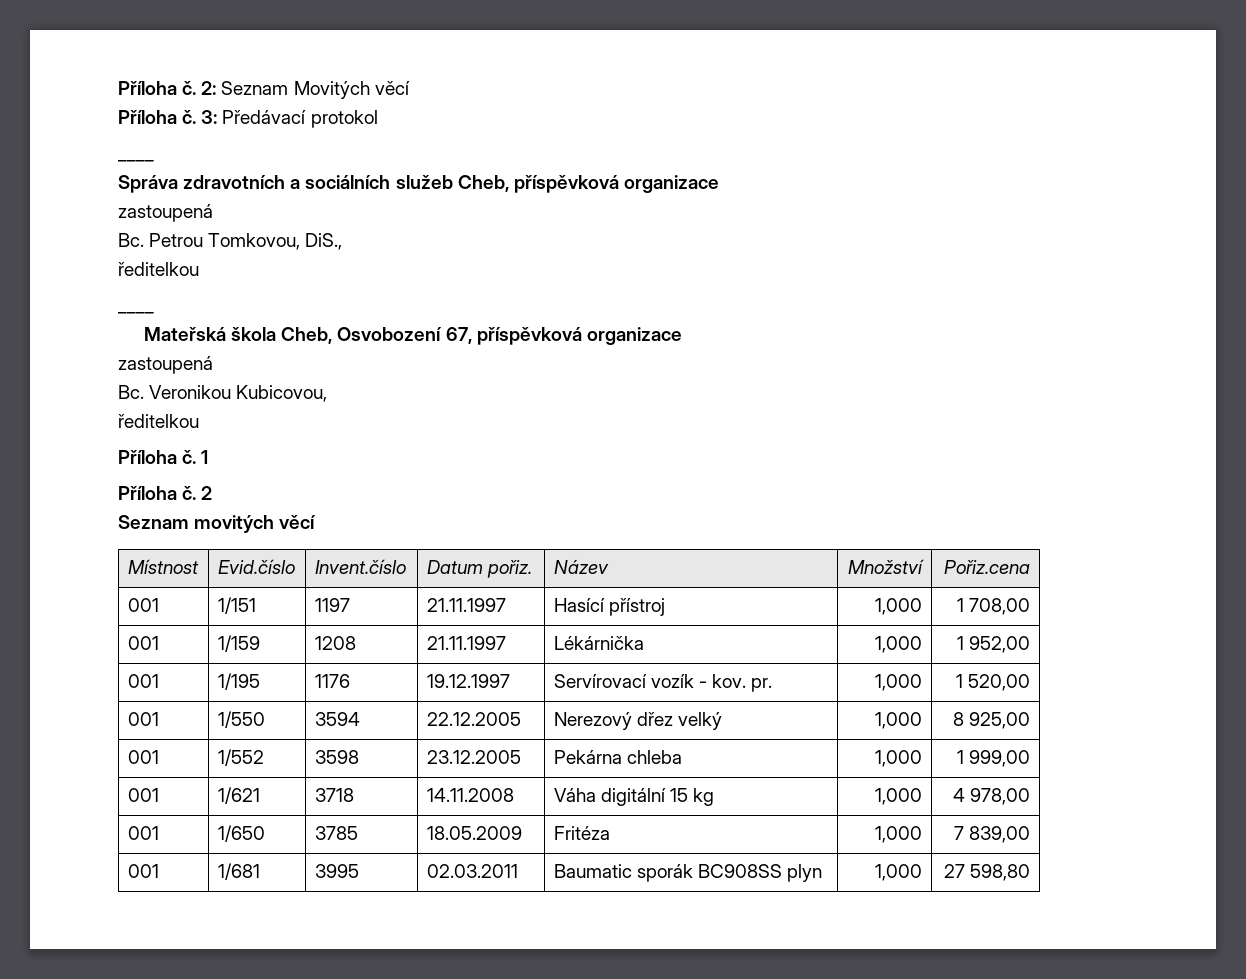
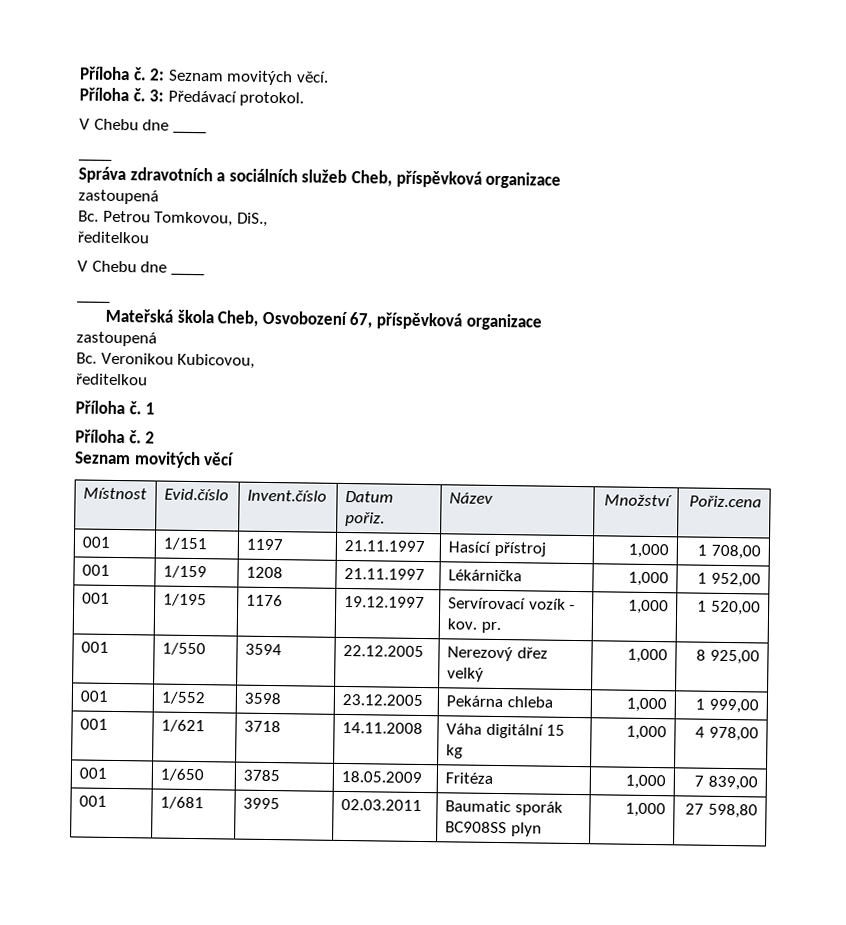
- 2: Seznam Movitých věcí
+ 2: Seznam movitých věcí.
- 3: Předávací protokol
+ 3: Předávací protokol.
+ V Chebu dne ____
  Bc. Petrou Tomkovou, DiS.,
  ředitelkou
+ V Chebu dne ____

